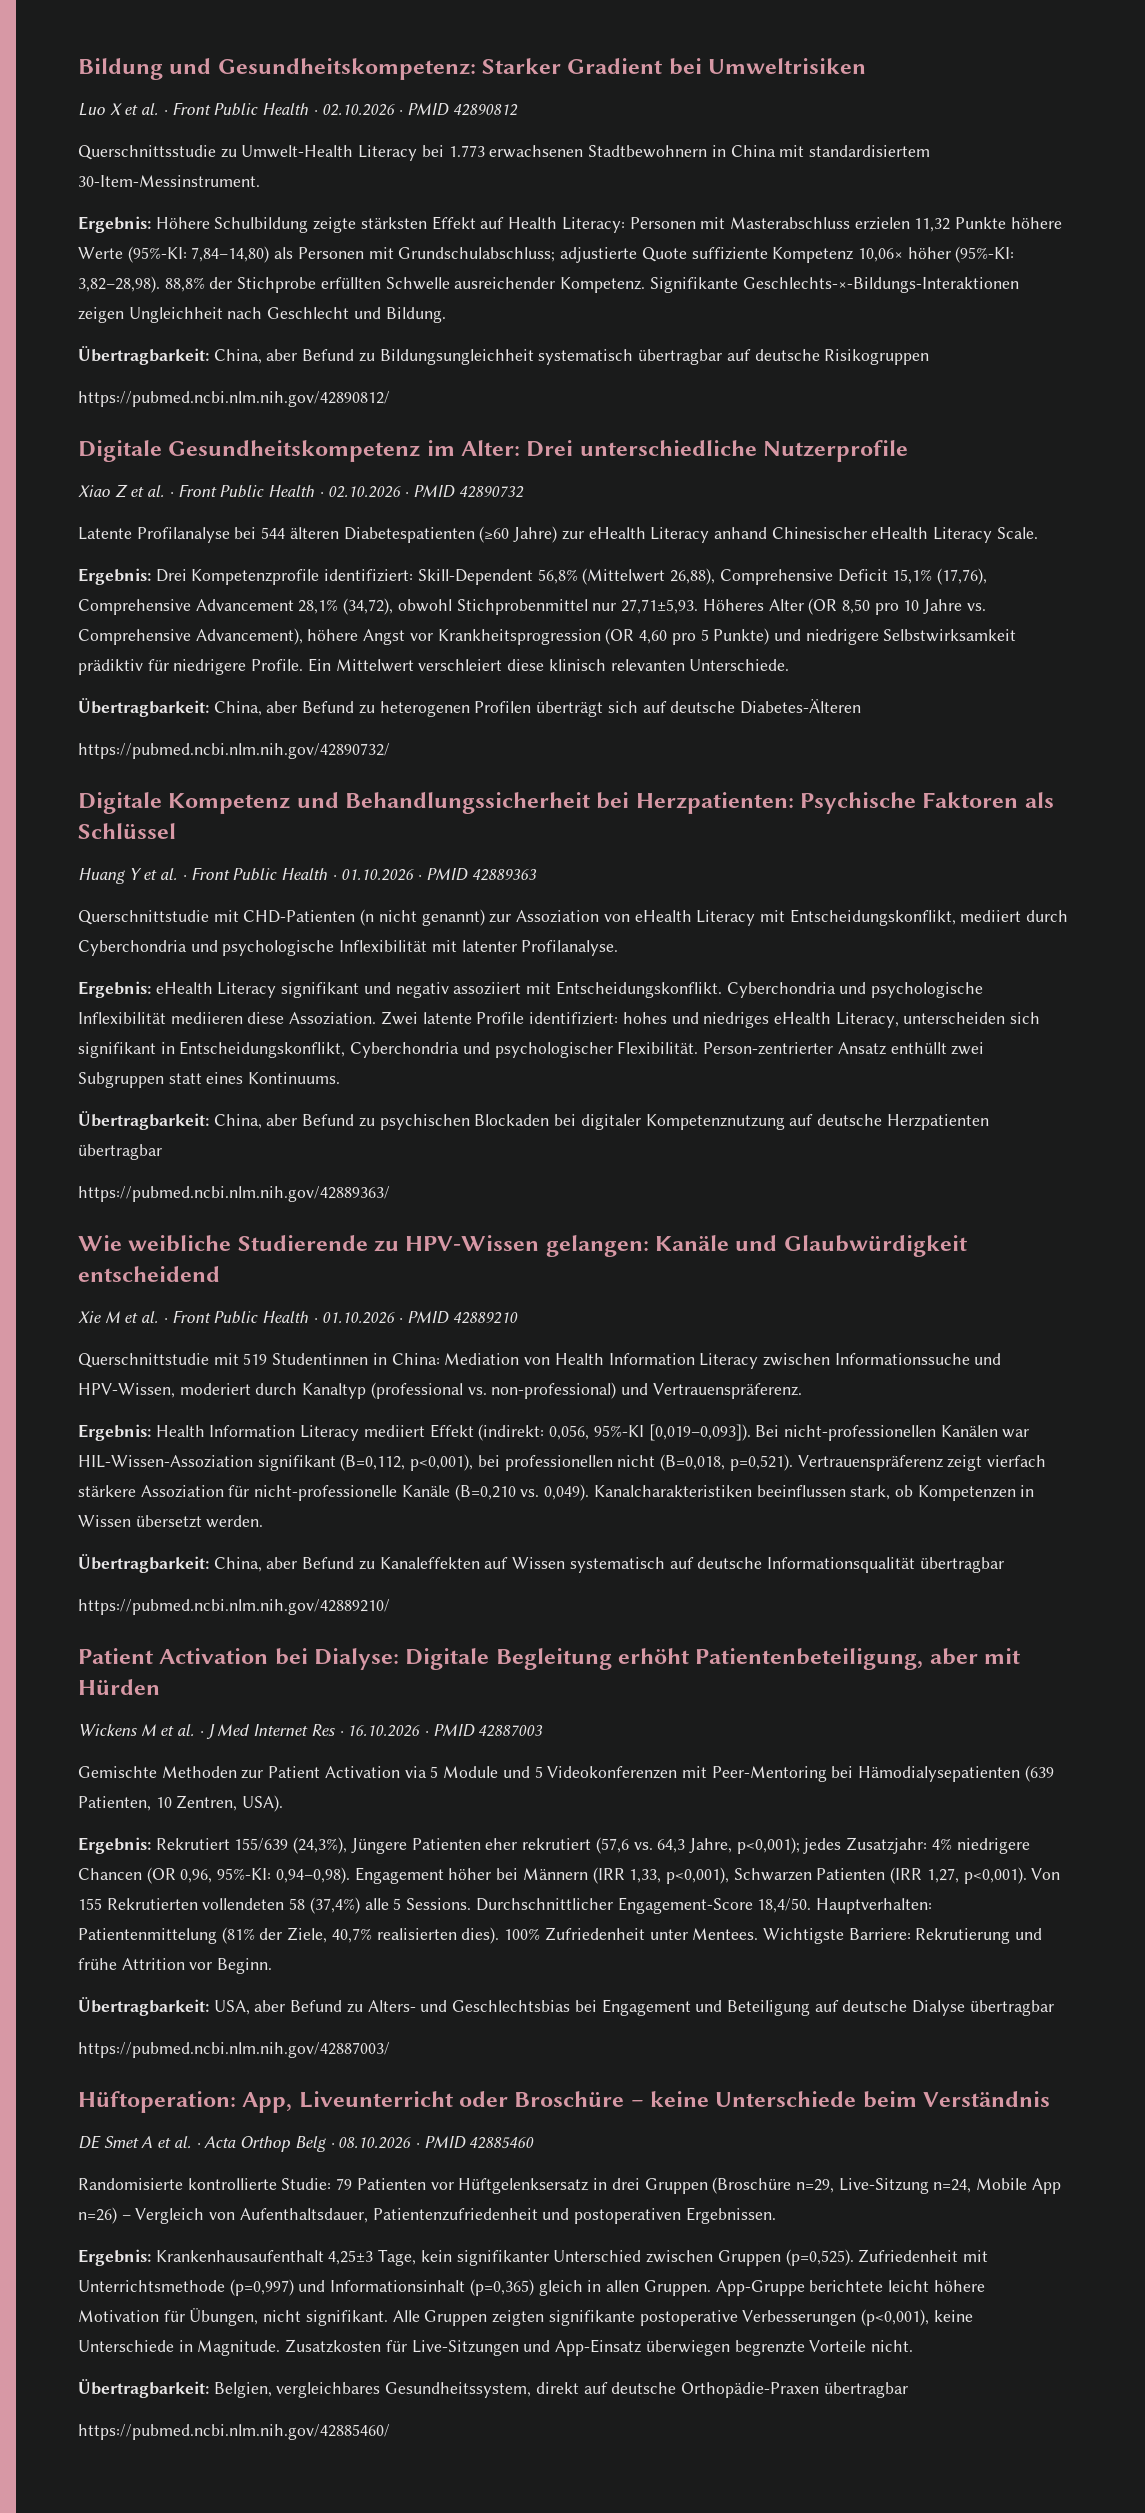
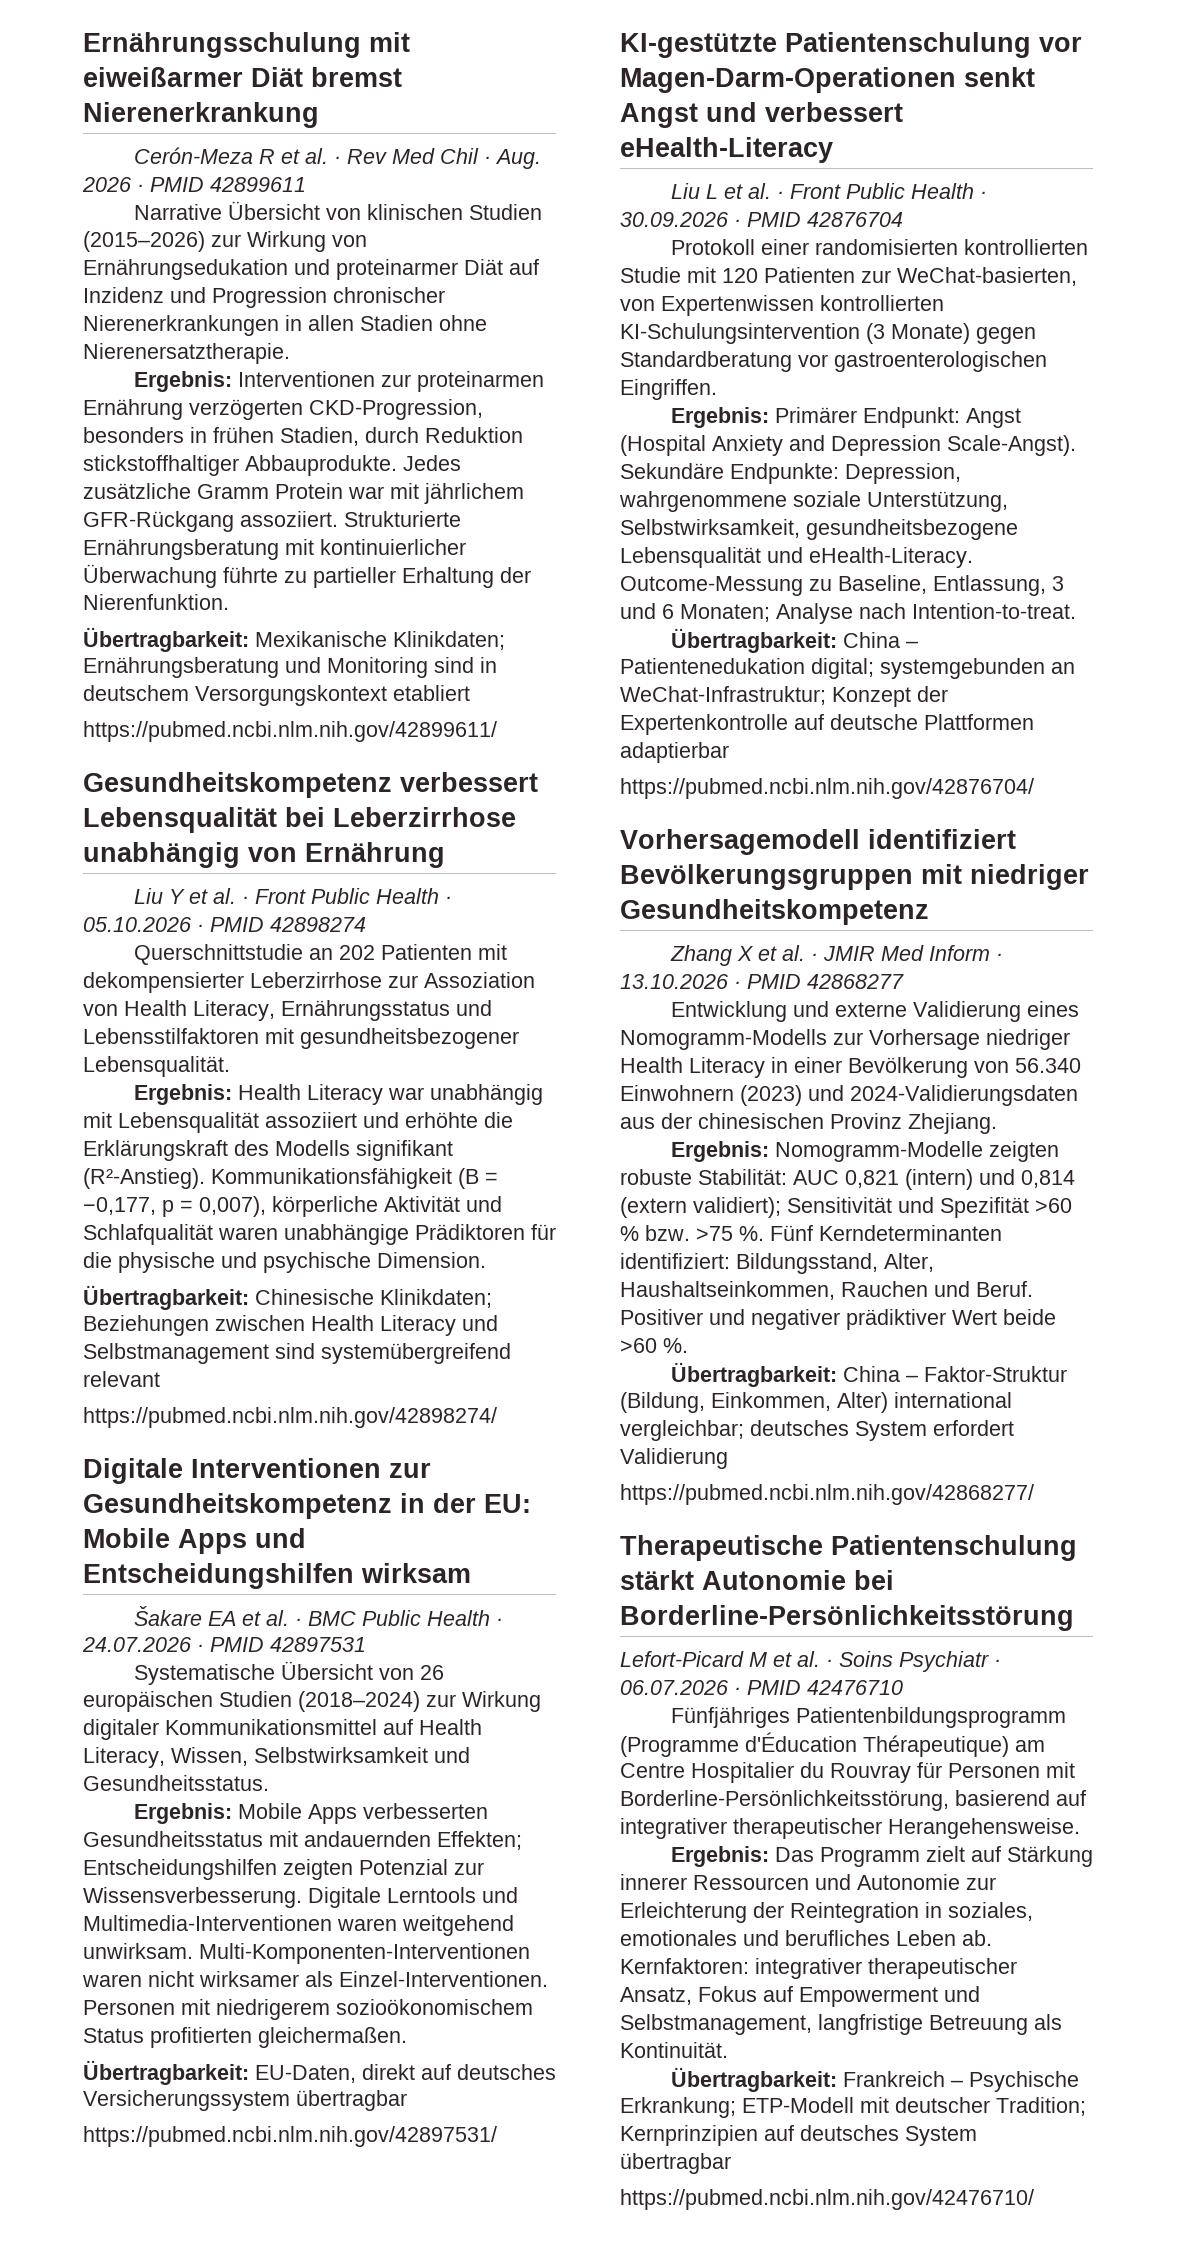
- Bildung und Gesundheitskompetenz: Starker Gradient bei Umweltrisiken
- Luo X et al. · Front Public Health · 02.10.2026 · PMID 42890812
- Querschnittsstudie zu Umwelt-Health Literacy bei 1.773 erwachsenen Stadtbewohnern in China mit standardisiertem 30-Item-Messinstrument.
- Ergebnis: Höhere Schulbildung zeigte stärksten Effekt auf Health Literacy: Personen mit Masterabschluss erzielen 11,32 Punkte höhere Werte (95%-KI: 7,84–14,80) als Personen mit Grundschulabschluss; adjustierte Quote suffiziente Kompetenz 10,06× höher (95%-KI: 3,82–28,98). 88,8% der Stichprobe erfüllten Schwelle ausreichender Kompetenz. Signifikante Geschlechts-×-Bildungs-Interaktionen zeigen Ungleichheit nach Geschlecht und Bildung.
- Übertragbarkeit: China, aber Befund zu Bildungsungleichheit systematisch übertragbar auf deutsche Risikogruppen
- https://pubmed.ncbi.nlm.nih.gov/42890812/
- Digitale Gesundheitskompetenz im Alter: Drei unterschiedliche Nutzerprofile
- Xiao Z et al. · Front Public Health · 02.10.2026 · PMID 42890732
- Latente Profilanalyse bei 544 älteren Diabetespatienten (≥60 Jahre) zur eHealth Literacy anhand Chinesischer eHealth Literacy Scale.
- Ergebnis: Drei Kompetenzprofile identifiziert: Skill-Dependent 56,8% (Mittelwert 26,88), Comprehensive Deficit 15,1% (17,76), Comprehensive Advancement 28,1% (34,72), obwohl Stichprobenmittel nur 27,71±5,93. Höheres Alter (OR 8,50 pro 10 Jahre vs. Comprehensive Advancement), höhere Angst vor Krankheitsprogression (OR 4,60 pro 5 Punkte) und niedrigere Selbstwirksamkeit prädiktiv für niedrigere Profile. Ein Mittelwert verschleiert diese klinisch relevanten Unterschiede.
- Übertragbarkeit: China, aber Befund zu heterogenen Profilen überträgt sich auf deutsche Diabetes-Älteren
- https://pubmed.ncbi.nlm.nih.gov/42890732/
- Digitale Kompetenz und Behandlungssicherheit bei Herzpatienten: Psychische Faktoren als Schlüssel
- Huang Y et al. · Front Public Health · 01.10.2026 · PMID 42889363
- Querschnittstudie mit CHD-Patienten (n nicht genannt) zur Assoziation von eHealth Literacy mit Entscheidungskonflikt, mediiert durch Cyberchondria und psychologische Inflexibilität mit latenter Profilanalyse.
- Ergebnis: eHealth Literacy signifikant und negativ assoziiert mit Entscheidungskonflikt. Cyberchondria und psychologische Inflexibilität mediieren diese Assoziation. Zwei latente Profile identifiziert: hohes und niedriges eHealth Literacy, unterscheiden sich signifikant in Entscheidungskonflikt, Cyberchondria und psychologischer Flexibilität. Person-zentrierter Ansatz enthüllt zwei Subgruppen statt eines Kontinuums.
- Übertragbarkeit: China, aber Befund zu psychischen Blockaden bei digitaler Kompetenznutzung auf deutsche Herzpatienten übertragbar
- https://pubmed.ncbi.nlm.nih.gov/42889363/
- Wie weibliche Studierende zu HPV-Wissen gelangen: Kanäle und Glaubwürdigkeit entscheidend
- Xie M et al. · Front Public Health · 01.10.2026 · PMID 42889210
- Querschnittstudie mit 519 Studentinnen in China: Mediation von Health Information Literacy zwischen Informationssuche und HPV-Wissen, moderiert durch Kanaltyp (professional vs. non-professional) und Vertrauenspräferenz.
- Ergebnis: Health Information Literacy mediiert Effekt (indirekt: 0,056, 95%-KI [0,019–0,093]). Bei nicht-professionellen Kanälen war HIL-Wissen-Assoziation signifikant (B=0,112, p<0,001), bei professionellen nicht (B=0,018, p=0,521). Vertrauenspräferenz zeigt vierfach stärkere Assoziation für nicht-professionelle Kanäle (B=0,210 vs. 0,049). Kanalcharakteristiken beeinflussen stark, ob Kompetenzen in Wissen übersetzt werden.
- Übertragbarkeit: China, aber Befund zu Kanaleffekten auf Wissen systematisch auf deutsche Informationsqualität übertragbar
- https://pubmed.ncbi.nlm.nih.gov/42889210/
- Patient Activation bei Dialyse: Digitale Begleitung erhöht Patientenbeteiligung, aber mit Hürden
- Wickens M et al. · J Med Internet Res · 16.10.2026 · PMID 42887003
- Gemischte Methoden zur Patient Activation via 5 Module und 5 Videokonferenzen mit Peer-Mentoring bei Hämodialysepatienten (639 Patienten, 10 Zentren, USA).
- Ergebnis: Rekrutiert 155/639 (24,3%), Jüngere Patienten eher rekrutiert (57,6 vs. 64,3 Jahre, p<0,001); jedes Zusatzjahr: 4% niedrigere Chancen (OR 0,96, 95%-KI: 0,94–0,98). Engagement höher bei Männern (IRR 1,33, p<0,001), Schwarzen Patienten (IRR 1,27, p<0,001). Von 155 Rekrutierten vollendeten 58 (37,4%) alle 5 Sessions. Durchschnittlicher Engagement-Score 18,4/50. Hauptverhalten: Patientenmittelung (81% der Ziele, 40,7% realisierten dies). 100% Zufriedenheit unter Mentees. Wichtigste Barriere: Rekrutierung und frühe Attrition vor Beginn.
- Übertragbarkeit: USA, aber Befund zu Alters- und Geschlechtsbias bei Engagement und Beteiligung auf deutsche Dialyse übertragbar
- https://pubmed.ncbi.nlm.nih.gov/42887003/
- Hüftoperation: App, Liveunterricht oder Broschüre – keine Unterschiede beim Verständnis
- DE Smet A et al. · Acta Orthop Belg · 08.10.2026 · PMID 42885460
- Randomisierte kontrollierte Studie: 79 Patienten vor Hüftgelenksersatz in drei Gruppen (Broschüre n=29, Live-Sitzung n=24, Mobile App n=26) – Vergleich von Aufenthaltsdauer, Patientenzufriedenheit und postoperativen Ergebnissen.
- Ergebnis: Krankenhausaufenthalt 4,25±3 Tage, kein signifikanter Unterschied zwischen Gruppen (p=0,525). Zufriedenheit mit Unterrichtsmethode (p=0,997) und Informationsinhalt (p=0,365) gleich in allen Gruppen. App-Gruppe berichtete leicht höhere Motivation für Übungen, nicht signifikant. Alle Gruppen zeigten signifikante postoperative Verbesserungen (p<0,001), keine Unterschiede in Magnitude. Zusatzkosten für Live-Sitzungen und App-Einsatz überwiegen begrenzte Vorteile nicht.
- Übertragbarkeit: Belgien, vergleichbares Gesundheitssystem, direkt auf deutsche Orthopädie-Praxen übertragbar
- https://pubmed.ncbi.nlm.nih.gov/42885460/
+ Ernährungsschulung mit eiweißarmer Diät bremst Nierenerkrankung
+ Cerón-Meza R et al. · Rev Med Chil · Aug. 2026 · PMID 42899611
+ Narrative Übersicht von klinischen Studien (2015–2026) zur Wirkung von Ernährungsedukation und proteinarmer Diät auf Inzidenz und Progression chronischer Nierenerkrankungen in allen Stadien ohne Nierenersatztherapie.
+ Ergebnis: Interventionen zur proteinarmen Ernährung verzögerten CKD-Progression, besonders in frühen Stadien, durch Reduktion stickstoffhaltiger Abbauprodukte. Jedes zusätzliche Gramm Protein war mit jährlichem GFR-Rückgang assoziiert. Strukturierte Ernährungsberatung mit kontinuierlicher Überwachung führte zu partieller Erhaltung der Nierenfunktion.
+ Übertragbarkeit: Mexikanische Klinikdaten; Ernährungsberatung und Monitoring sind in deutschem Versorgungskontext etabliert
+ https://pubmed.ncbi.nlm.nih.gov/42899611/
+ Gesundheitskompetenz verbessert Lebensqualität bei Leberzirrhose unabhängig von Ernährung
+ Liu Y et al. · Front Public Health · 05.10.2026 · PMID 42898274
+ Querschnittstudie an 202 Patienten mit dekompensierter Leberzirrhose zur Assoziation von Health Literacy, Ernährungsstatus und Lebensstilfaktoren mit gesundheitsbezogener Lebensqualität.
+ Ergebnis: Health Literacy war unabhängig mit Lebensqualität assoziiert und erhöhte die Erklärungskraft des Modells signifikant (R²-Anstieg). Kommunikationsfähigkeit (B = −0,177, p = 0,007), körperliche Aktivität und Schlafqualität waren unabhängige Prädiktoren für die physische und psychische Dimension.
+ Übertragbarkeit: Chinesische Klinikdaten; Beziehungen zwischen Health Literacy und Selbstmanagement sind systemübergreifend relevant
+ https://pubmed.ncbi.nlm.nih.gov/42898274/
+ Digitale Interventionen zur Gesundheitskompetenz in der EU: Mobile Apps und Entscheidungshilfen wirksam
+ Šakare EA et al. · BMC Public Health · 24.07.2026 · PMID 42897531
+ Systematische Übersicht von 26 europäischen Studien (2018–2024) zur Wirkung digitaler Kommunikationsmittel auf Health Literacy, Wissen, Selbstwirksamkeit und Gesundheitsstatus.
+ Ergebnis: Mobile Apps verbesserten Gesundheitsstatus mit andauernden Effekten; Entscheidungshilfen zeigten Potenzial zur Wissensverbesserung. Digitale Lerntools und Multimedia-Interventionen waren weitgehend unwirksam. Multi-Komponenten-Interventionen waren nicht wirksamer als Einzel-Interventionen. Personen mit niedrigerem sozioökonomischem Status profitierten gleichermaßen.
+ Übertragbarkeit: EU-Daten, direkt auf deutsches Versicherungssystem übertragbar
+ https://pubmed.ncbi.nlm.nih.gov/42897531/
+ KI-gestützte Patientenschulung vor Magen-Darm-Operationen senkt Angst und verbessert eHealth-Literacy
+ Liu L et al. · Front Public Health · 30.09.2026 · PMID 42876704
+ Protokoll einer randomisierten kontrollierten Studie mit 120 Patienten zur WeChat-basierten, von Expertenwissen kontrollierten KI-Schulungsintervention (3 Monate) gegen Standardberatung vor gastroenterologischen Eingriffen.
+ Ergebnis: Primärer Endpunkt: Angst (Hospital Anxiety and Depression Scale-Angst). Sekundäre Endpunkte: Depression, wahrgenommene soziale Unterstützung, Selbstwirksamkeit, gesundheitsbezogene Lebensqualität und eHealth-Literacy. Outcome-Messung zu Baseline, Entlassung, 3 und 6 Monaten; Analyse nach Intention-to-treat.
+ Übertragbarkeit: China – Patientenedukation digital; systemgebunden an WeChat-Infrastruktur; Konzept der Expertenkontrolle auf deutsche Plattformen adaptierbar
+ https://pubmed.ncbi.nlm.nih.gov/42876704/
+ Vorhersagemodell identifiziert Bevölkerungsgruppen mit niedriger Gesundheitskompetenz
+ Zhang X et al. · JMIR Med Inform · 13.10.2026 · PMID 42868277
+ Entwicklung und externe Validierung eines Nomogramm-Modells zur Vorhersage niedriger Health Literacy in einer Bevölkerung von 56.340 Einwohnern (2023) und 2024-Validierungsdaten aus der chinesischen Provinz Zhejiang.
+ Ergebnis: Nomogramm-Modelle zeigten robuste Stabilität: AUC 0,821 (intern) und 0,814 (extern validiert); Sensitivität und Spezifität >60 % bzw. >75 %. Fünf Kerndeterminanten identifiziert: Bildungsstand, Alter, Haushaltseinkommen, Rauchen und Beruf. Positiver und negativer prädiktiver Wert beide >60 %.
+ Übertragbarkeit: China – Faktor-Struktur (Bildung, Einkommen, Alter) international vergleichbar; deutsches System erfordert Validierung
+ https://pubmed.ncbi.nlm.nih.gov/42868277/
+ Therapeutische Patientenschulung stärkt Autonomie bei Borderline-Persönlichkeitsstörung
+ Lefort-Picard M et al. · Soins Psychiatr · 06.07.2026 · PMID 42476710
+ Fünfjähriges Patientenbildungsprogramm (Programme d'Éducation Thérapeutique) am Centre Hospitalier du Rouvray für Personen mit Borderline-Persönlichkeitsstörung, basierend auf integrativer therapeutischer Herangehensweise.
+ Ergebnis: Das Programm zielt auf Stärkung innerer Ressourcen und Autonomie zur Erleichterung der Reintegration in soziales, emotionales und berufliches Leben ab. Kernfaktoren: integrativer therapeutischer Ansatz, Fokus auf Empowerment und Selbstmanagement, langfristige Betreuung als Kontinuität.
+ Übertragbarkeit: Frankreich – Psychische Erkrankung; ETP-Modell mit deutscher Tradition; Kernprinzipien auf deutsches System übertragbar
+ https://pubmed.ncbi.nlm.nih.gov/42476710/

